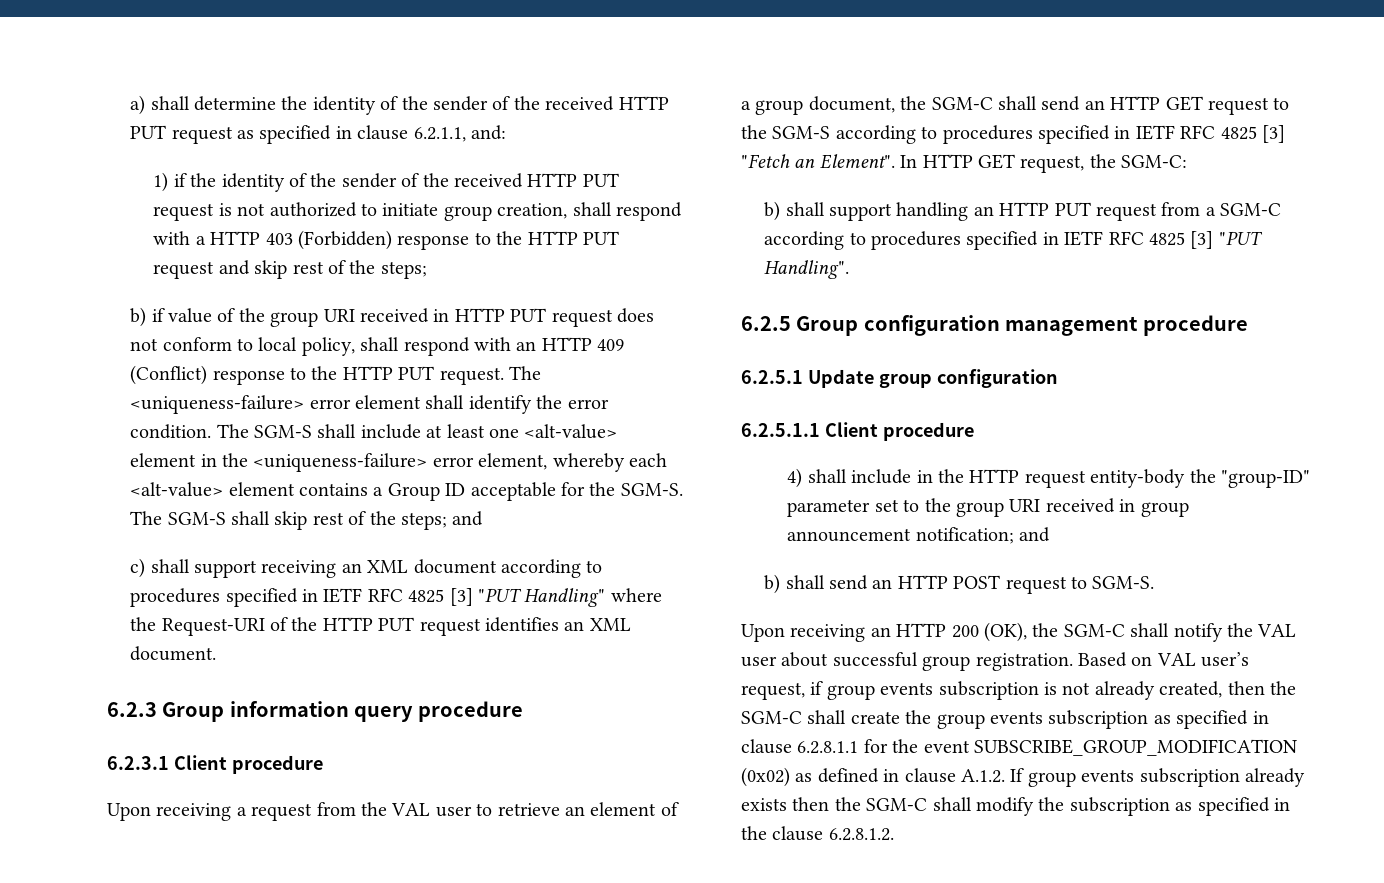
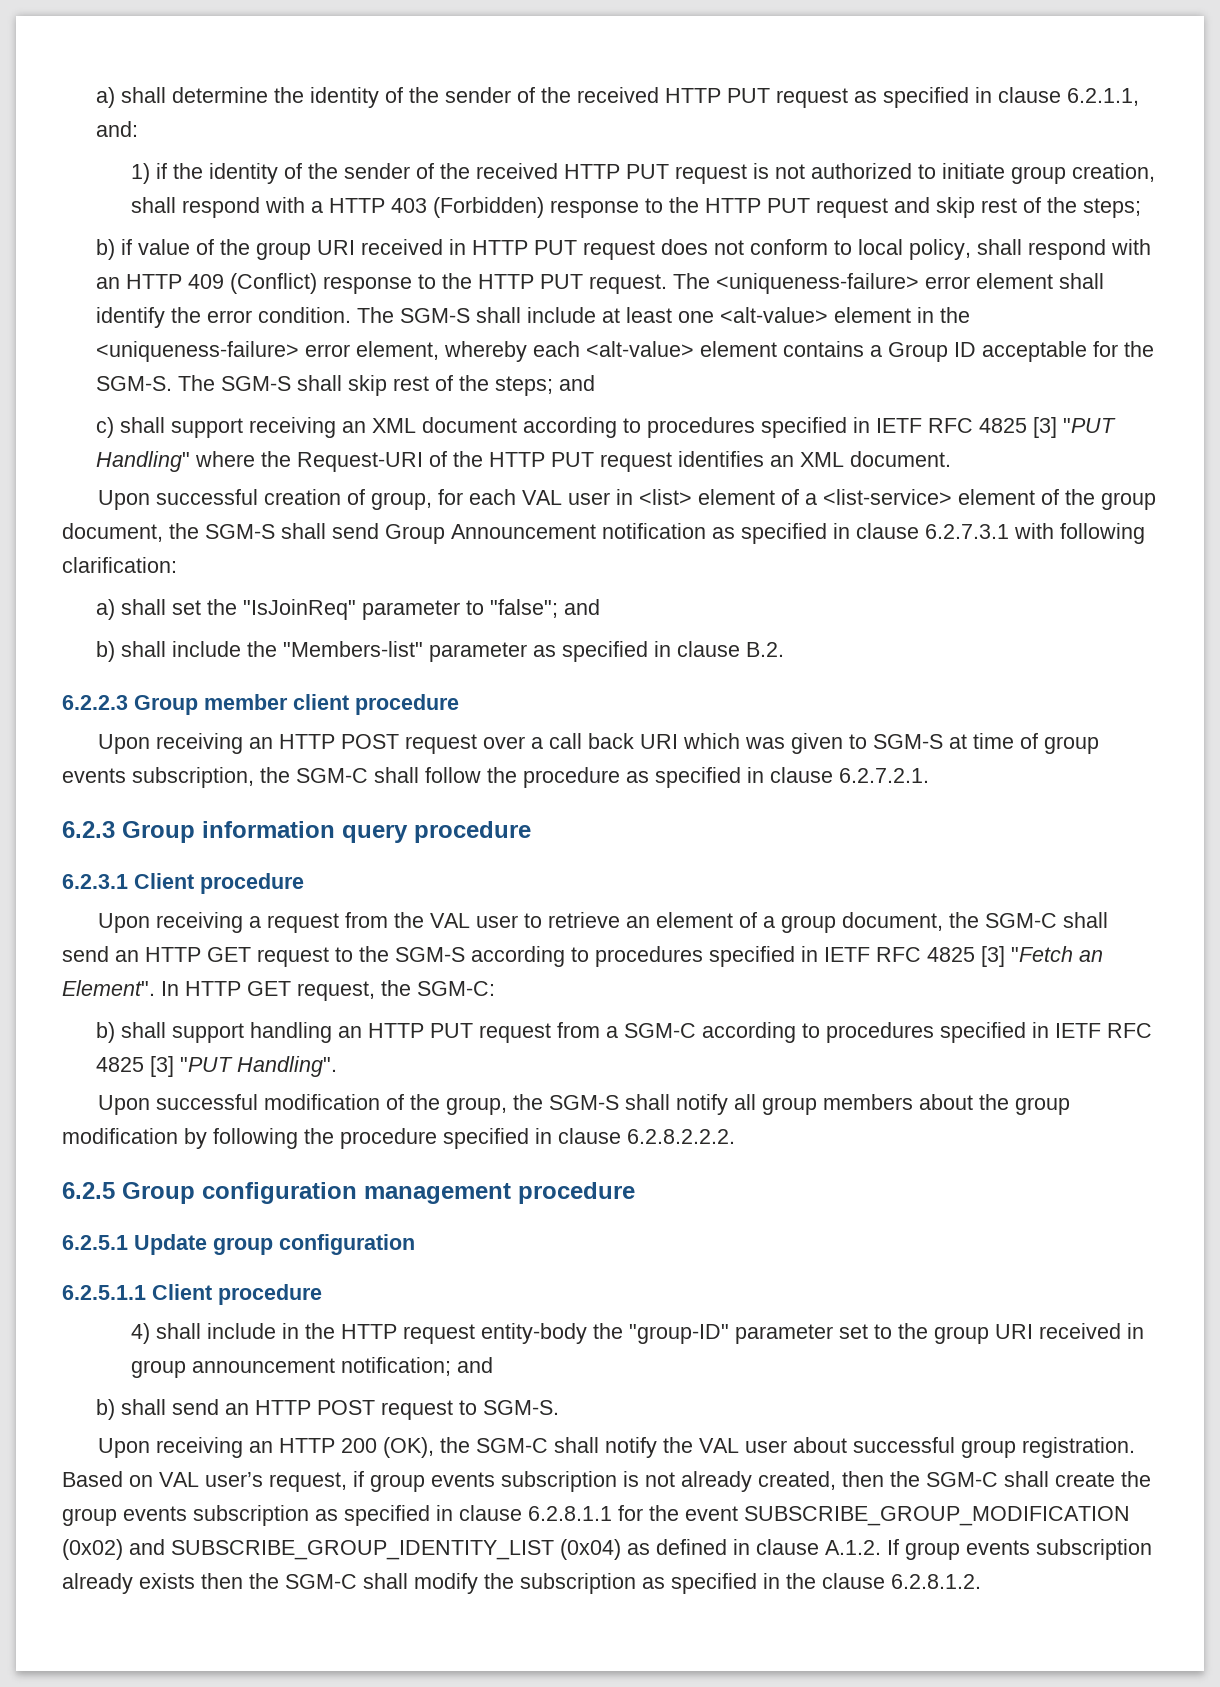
+ Upon successful creation of group, for each VAL user in <list> element of a <list-service> element of the group document, the SGM-S shall send Group Announcement notification as specified in clause 6.2.7.3.1 with following clarification:
+ a) shall set the "IsJoinReq" parameter to "false"; and
+ b) shall include the "Members-list" parameter as specified in clause B.2.
+ 6.2.2.3 Group member client procedure
+ Upon receiving an HTTP POST request over a call back URI which was given to SGM-S at time of group events subscription, the SGM-C shall follow the procedure as specified in clause 6.2.7.2.1.
+ Upon successful modification of the group, the SGM-S shall notify all group members about the group modification by following the procedure specified in clause 6.2.8.2.2.2.
- Based on VAL user’s request, if group events subscription is not already created, then the SGM-C shall create the group events subscription as specified in clause 6.2.8.1.1 for the event SUBSCRIBE_GROUP_MODIFICATION (0x02) as defined in clause A.1.2. If group events subscription already exists then the SGM-C shall modify the subscription as specified in the clause 6.2.8.1.2.
+ Based on VAL user’s request, if group events subscription is not already created, then the SGM-C shall create the group events subscription as specified in clause 6.2.8.1.1 for the event SUBSCRIBE_GROUP_MODIFICATION (0x02) and SUBSCRIBE_GROUP_IDENTITY_LIST (0x04) as defined in clause A.1.2. If group events subscription already exists then the SGM-C shall modify the subscription as specified in the clause 6.2.8.1.2.

